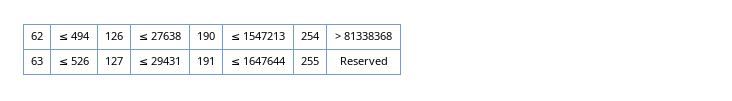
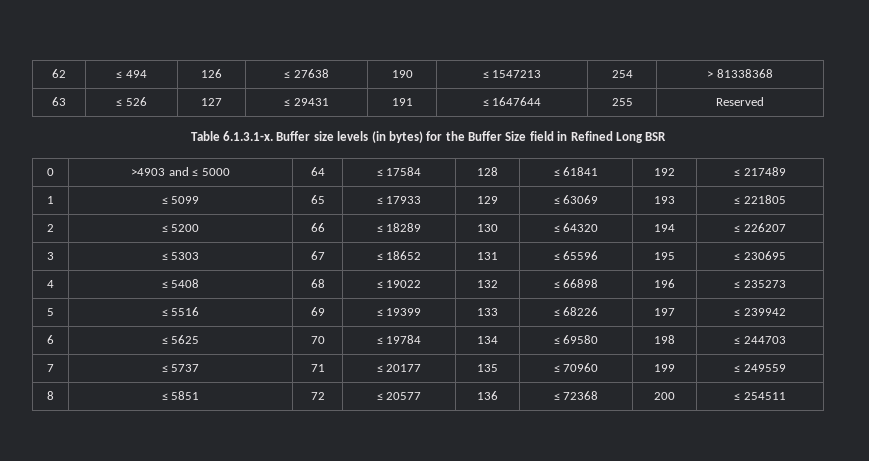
+ Table 6.1.3.1-x. Buffer size levels (in bytes) for the Buffer Size field in Refined Long BSR
+ 0 | >4903 and ≤ 5000 | 64 | ≤ 17584 | 128 | ≤ 61841 | 192 | ≤ 217489
+ 1 | ≤ 5099 | 65 | ≤ 17933 | 129 | ≤ 63069 | 193 | ≤ 221805
+ 2 | ≤ 5200 | 66 | ≤ 18289 | 130 | ≤ 64320 | 194 | ≤ 226207
+ 3 | ≤ 5303 | 67 | ≤ 18652 | 131 | ≤ 65596 | 195 | ≤ 230695
+ 4 | ≤ 5408 | 68 | ≤ 19022 | 132 | ≤ 66898 | 196 | ≤ 235273
+ 5 | ≤ 5516 | 69 | ≤ 19399 | 133 | ≤ 68226 | 197 | ≤ 239942
+ 6 | ≤ 5625 | 70 | ≤ 19784 | 134 | ≤ 69580 | 198 | ≤ 244703
+ 7 | ≤ 5737 | 71 | ≤ 20177 | 135 | ≤ 70960 | 199 | ≤ 249559
+ 8 | ≤ 5851 | 72 | ≤ 20577 | 136 | ≤ 72368 | 200 | ≤ 254511

